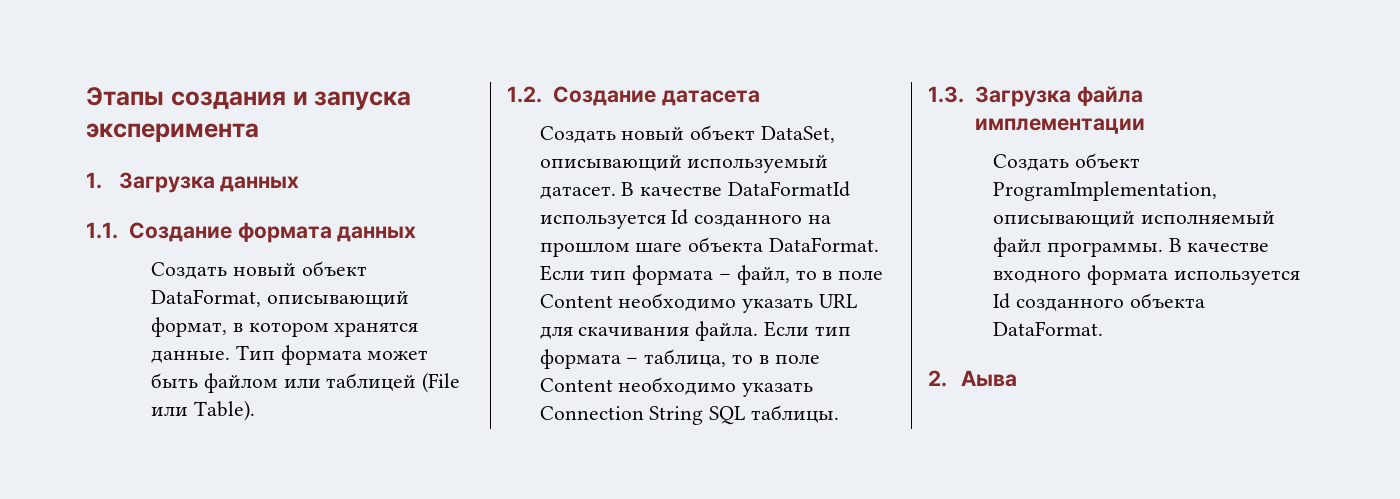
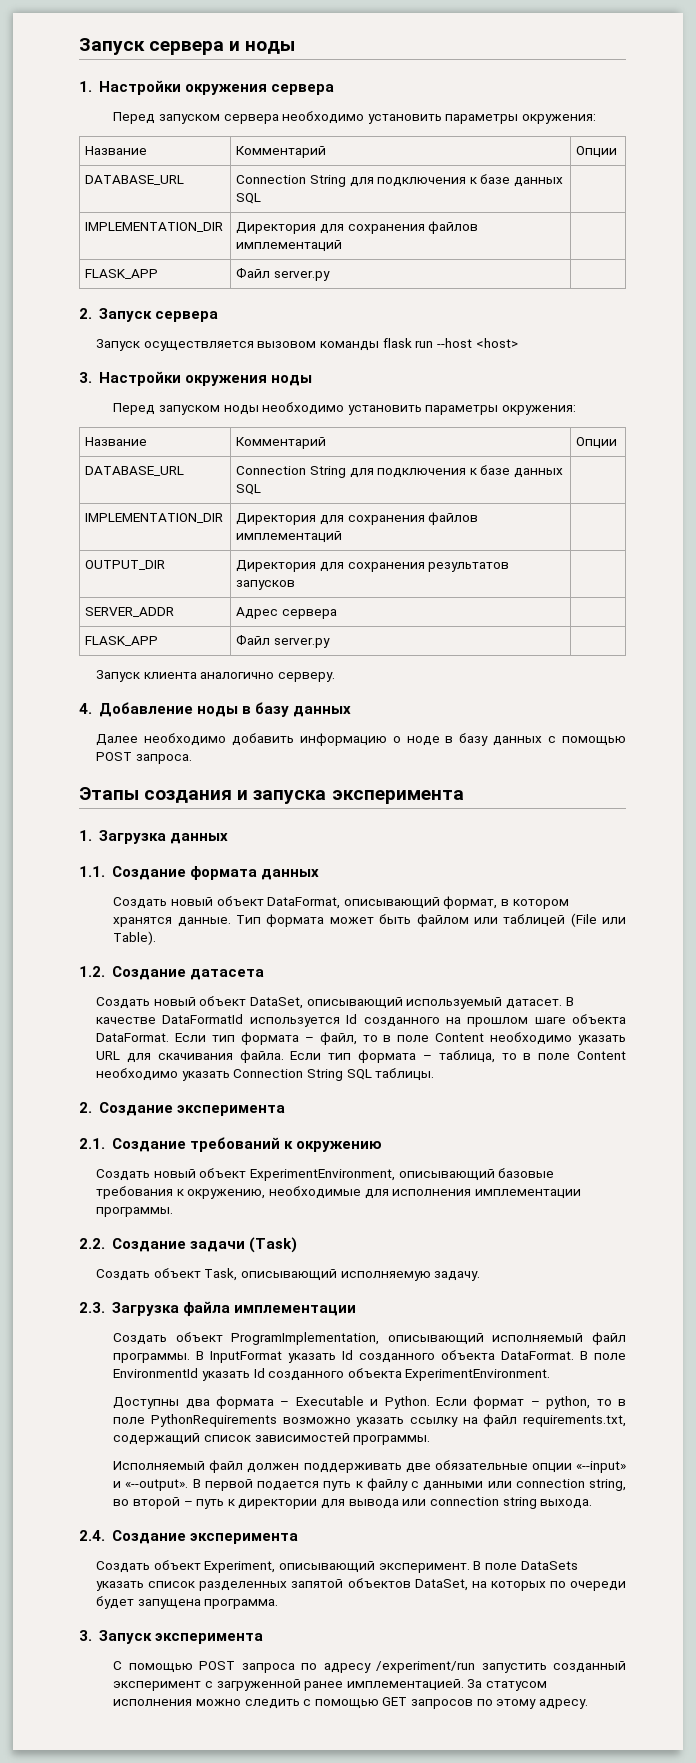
+ Запуск сервера и ноды
+ 1. Настройки окружения сервера
+ Перед запуском сервера необходимо установить параметры окружения:
+ Название | Комментарий | Опции
+ DATABASE_URL | Connection String для подключения к базе данных SQL |
+ IMPLEMENTATION_DIR | Директория для сохранения файлов имплементаций |
+ FLASK_APP | Файл server.py |
+ 2. Запуск сервера
+ Запуск осуществляется вызовом команды flask run --host <host>
+ 3. Настройки окружения ноды
+ Перед запуском ноды необходимо установить параметры окружения:
+ Название | Комментарий | Опции
+ DATABASE_URL | Connection String для подключения к базе данных SQL |
+ IMPLEMENTATION_DIR | Директория для сохранения файлов имплементаций |
+ OUTPUT_DIR | Директория для сохранения результатов запусков |
+ SERVER_ADDR | Адрес сервера |
+ FLASK_APP | Файл server.py |
+ Запуск клиента аналогично серверу.
+ 4. Добавление ноды в базу данных
+ Далее необходимо добавить информацию о ноде в базу данных с помощью POST запроса.
- 1.3. Загрузка файла имплементации
+ 2. Создание эксперимента
+ 2.1. Создание требований к окружению
+ Создать новый объект ExperimentEnvironment, описывающий базовые требования к окружению, необходимые для исполнения имплементации программы.
+ 2.2. Создание задачи (Task)
+ Создать объект Task, описывающий исполняемую задачу.
+ 2.3. Загрузка файла имплементации
- В качестве входного формата используется Id созданного объекта DataFormat.
- 2. Аыва
+ В InputFormat указать Id созданного объекта DataFormat. В поле EnvironmentId указать Id созданного объекта ExperimentEnvironment.
+ Доступны два формата – Executable и Python. Если формат – python, то в поле PythonRequirements возможно указать ссылку на файл requirements.txt, содержащий список зависимостей программы.
+ Исполняемый файл должен поддерживать две обязательные опции «--input» и «--output». В первой подается путь к файлу с данными или connection string, во второй – путь к директории для вывода или connection string выхода.
+ 2.4. Создание эксперимента
+ Создать объект Experiment, описывающий эксперимент. В поле DataSets указать список разделенных запятой объектов DataSet, на которых по очереди будет запущена программа.
+ 3. Запуск эксперимента
+ С помощью POST запроса по адресу /experiment/run запустить созданный эксперимент с загруженной ранее имплементацией. За статусом исполнения можно следить с помощью GET запросов по этому адресу.

